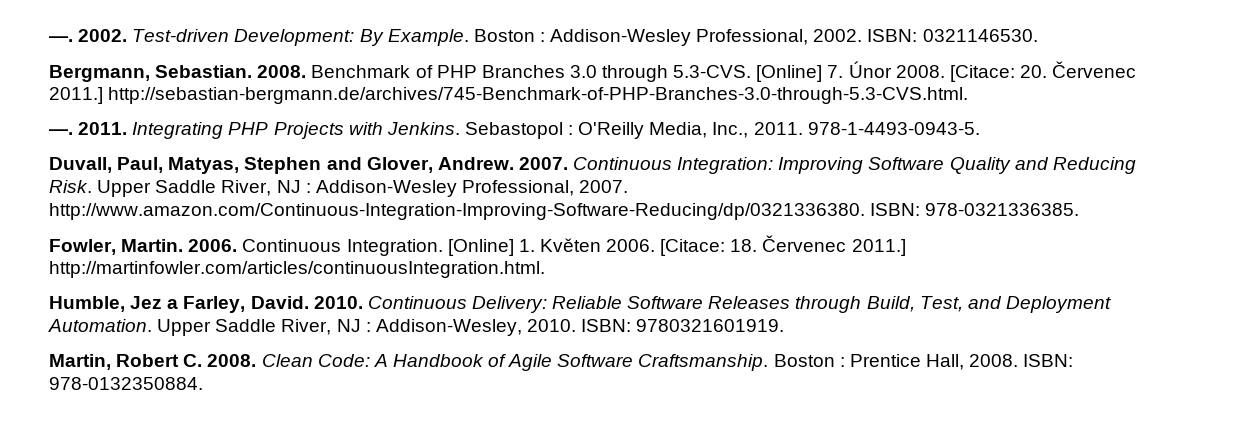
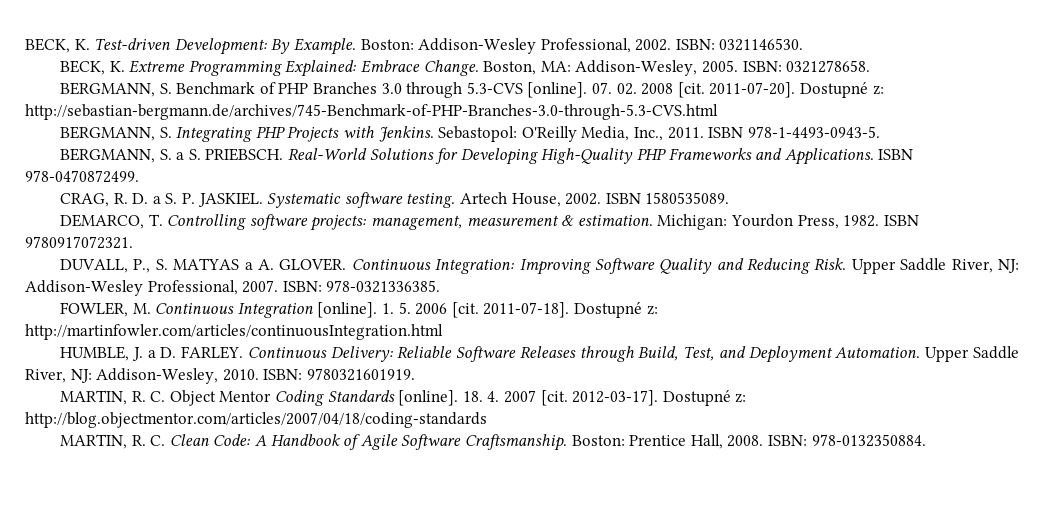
- —. 2002. Test-driven Development: By Example.
+ BECK, K. Test-driven Development: By Example.
- Boston : Addison-Wesley Professional, 2002.
+ Boston: Addison-Wesley Professional, 2002.
- Bergmann, Sebastian. 2008. Benchmark of PHP Branches 3.0 through 5.3-CVS. [Online] 7. Únor 2008. [Citace: 20. Červenec 2011.] http://sebastian-bergmann.de/archives/745-Benchmark-of-PHP-Branches-3.0-through-5.3-CVS.html.
- —. 2011. Integrating PHP Projects with Jenkins.
+ BECK, K. Extreme Programming Explained: Embrace Change. Boston, MA: Addison-Wesley, 2005. ISBN: 0321278658.
+ BERGMANN, S. Benchmark of PHP Branches 3.0 through 5.3-CVS [online]. 07. 02. 2008 [cit. 2011-07-20]. Dostupné z: http://sebastian-bergmann.de/archives/745-Benchmark-of-PHP-Branches-3.0-through-5.3-CVS.html
+ BERGMANN, S. Integrating PHP Projects with Jenkins.
- Sebastopol : O'Reilly Media, Inc., 2011.
+ Sebastopol: O'Reilly Media, Inc., 2011.
- 978-1-4493-0943-5.
+ ISBN 978-1-4493-0943-5.
- Duvall, Paul, Matyas, Stephen and Glover, Andrew. 2007.
+ BERGMANN, S. a S. PRIEBSCH. Real-World Solutions for Developing High-Quality PHP Frameworks and Applications. ISBN 978-0470872499.
+ CRAG, R. D. a S. P. JASKIEL. Systematic software testing. Artech House, 2002. ISBN 1580535089.
+ DEMARCO, T. Controlling software projects: management, measurement & estimation. Michigan: Yourdon Press, 1982. ISBN 9780917072321.
+ DUVALL, P., S. MATYAS a A. GLOVER.
- Upper Saddle River, NJ : Addison-Wesley Professional, 2007. http://www.amazon.com/Continuous-Integration-Improving-Software-Reducing/dp/0321336380. ISBN: 978-0321336385.
+ Upper Saddle River, NJ: Addison-Wesley Professional, 2007. ISBN: 978-0321336385.
- Fowler, Martin. 2006. Continuous Integration. [Online] 1. Květen 2006. [Citace: 18. Červenec 2011.] http://martinfowler.com/articles/continuousIntegration.html.
- Humble, Jez a Farley, David. 2010.
+ FOWLER, M. Continuous Integration [online]. 1. 5. 2006 [cit. 2011-07-18]. Dostupné z: http://martinfowler.com/articles/continuousIntegration.html
+ HUMBLE, J. a D. FARLEY.
- Upper Saddle River, NJ : Addison-Wesley, 2010.
+ Upper Saddle River, NJ: Addison-Wesley, 2010.
- Martin, Robert C. 2008. Clean Code: A Handbook of Agile Software Craftsmanship.
+ MARTIN, R. C. Object Mentor Coding Standards [online]. 18. 4. 2007 [cit. 2012-03-17]. Dostupné z: http://blog.objectmentor.com/articles/2007/04/18/coding-standards
+ MARTIN, R. C. Clean Code: A Handbook of Agile Software Craftsmanship.
- Boston : Prentice Hall, 2008.
+ Boston: Prentice Hall, 2008.

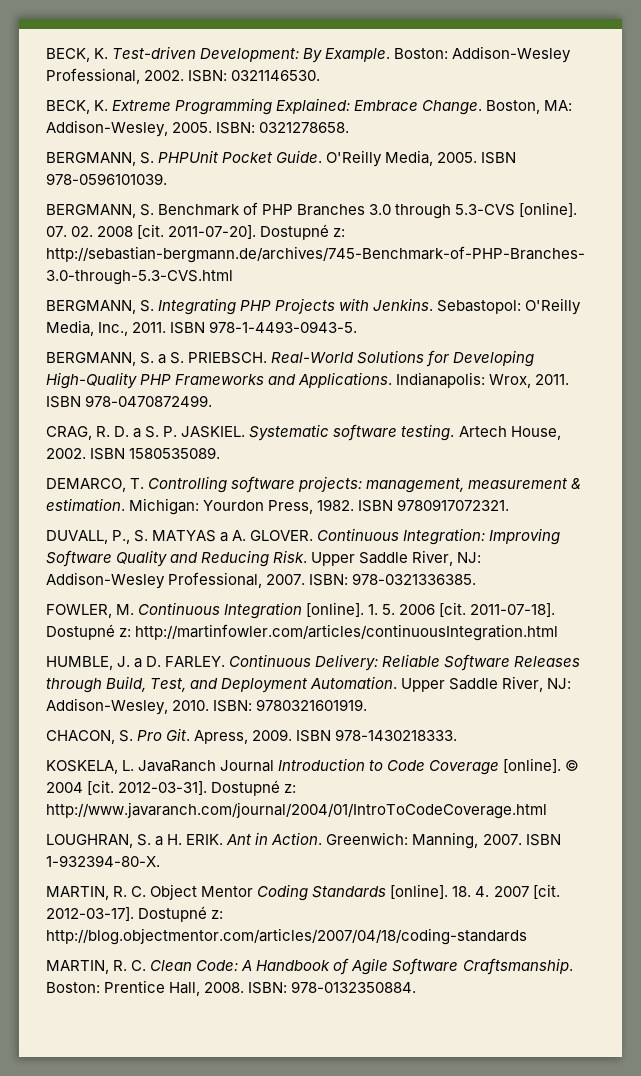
+ BERGMANN, S. PHPUnit Pocket Guide. O'Reilly Media, 2005. ISBN 978-0596101039.
+ Indianapolis: Wrox, 2011.
+ CHACON, S. Pro Git. Apress, 2009. ISBN 978-1430218333.
+ KOSKELA, L. JavaRanch Journal Introduction to Code Coverage [online]. © 2004 [cit. 2012-03-31]. Dostupné z: http://www.javaranch.com/journal/2004/01/IntroToCodeCoverage.html
+ LOUGHRAN, S. a H. ERIK. Ant in Action. Greenwich: Manning, 2007. ISBN 1-932394-80-X.

